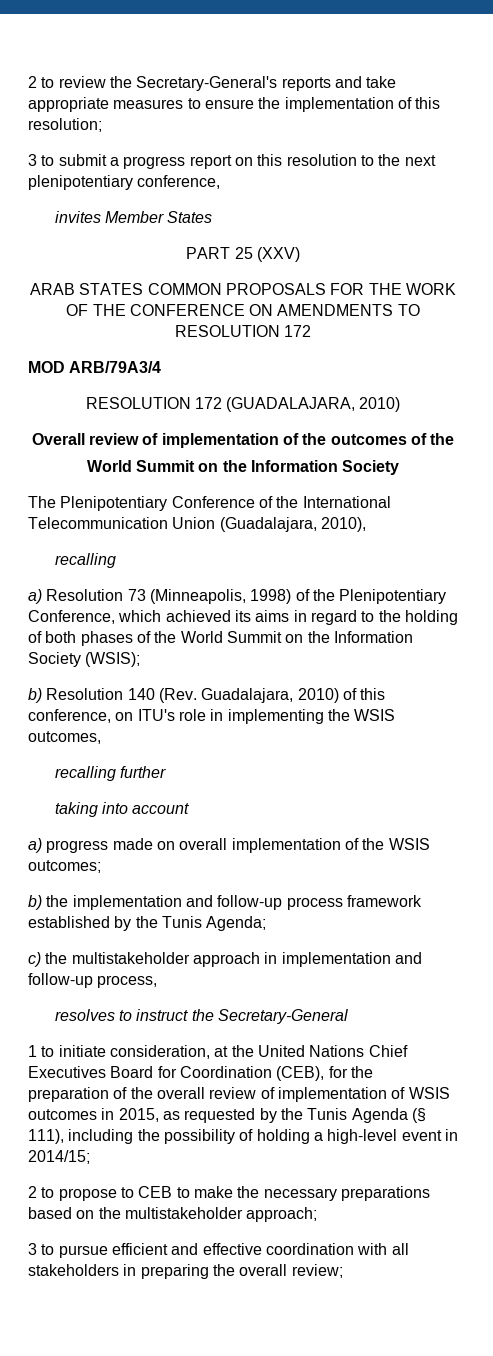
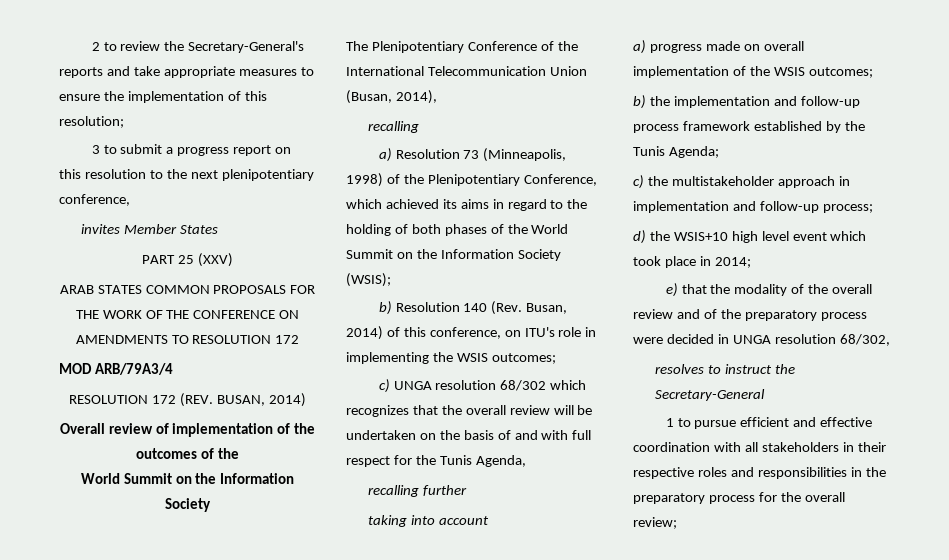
- RESOLUTION 172 (GUADALAJARA, 2010)
+ RESOLUTION 172 (REV. BUSAN, 2014)
- The Plenipotentiary Conference of the International Telecommunication Union (Guadalajara, 2010),
+ The Plenipotentiary Conference of the International Telecommunication Union (Busan, 2014),
- b) Resolution 140 (Rev. Guadalajara, 2010) of this conference, on ITU's role in implementing the WSIS outcomes,
+ b) Resolution 140 (Rev. Busan, 2014) of this conference, on ITU's role in implementing the WSIS outcomes;
+ c) UNGA resolution 68/302 which recognizes that the overall review will be undertaken on the basis of and with full respect for the Tunis Agenda,
- c) the multistakeholder approach in implementation and follow-up process,
+ c) the multistakeholder approach in implementation and follow-up process;
+ d) the WSIS+10 high level event which took place in 2014;
+ e) that the modality of the overall review and of the preparatory process were decided in UNGA resolution 68/302,
- 1 to initiate consideration, at the United Nations Chief Executives Board for Coordination (CEB), for the preparation of the overall review of implementation of WSIS outcomes in 2015, as requested by the Tunis Agenda (§ 111), including the possibility of holding a high-level event in 2014/15;
- 2 to propose to CEB to make the necessary preparations based on the multistakeholder approach;
- 3 to pursue efficient and effective coordination with all stakeholders in preparing the overall review;
+ 1 to pursue efficient and effective coordination with all stakeholders in their respective roles and responsibilities in the preparatory process for the overall review;

